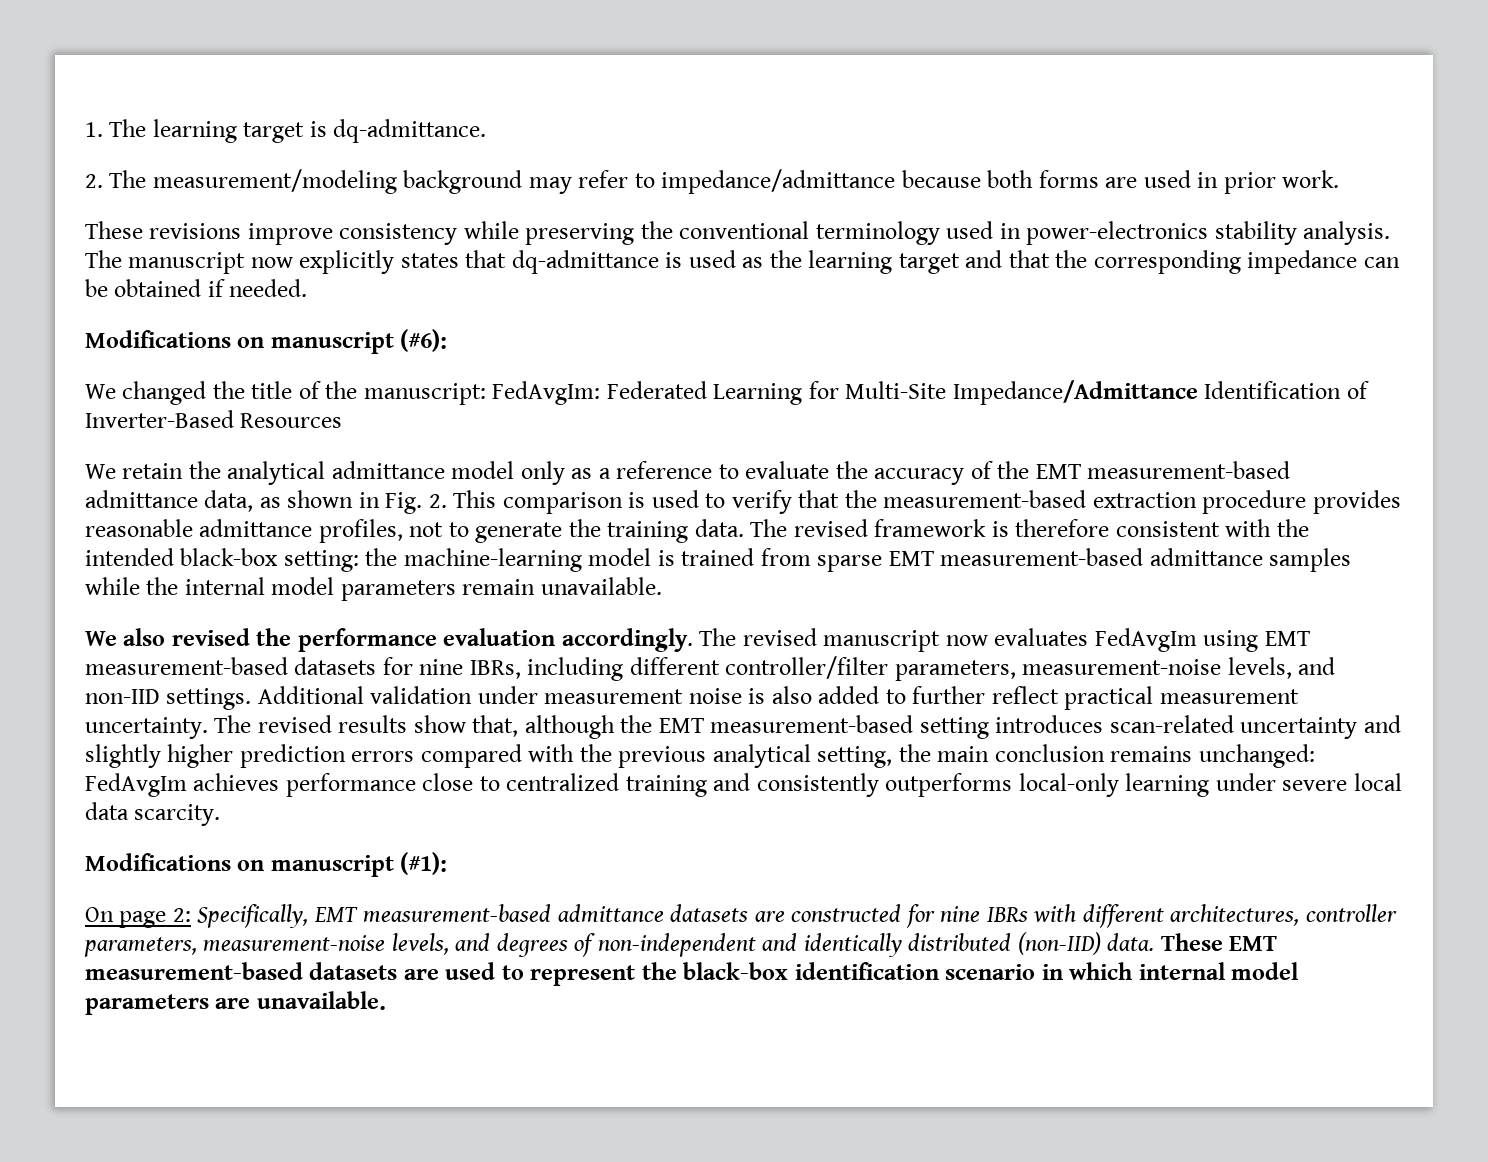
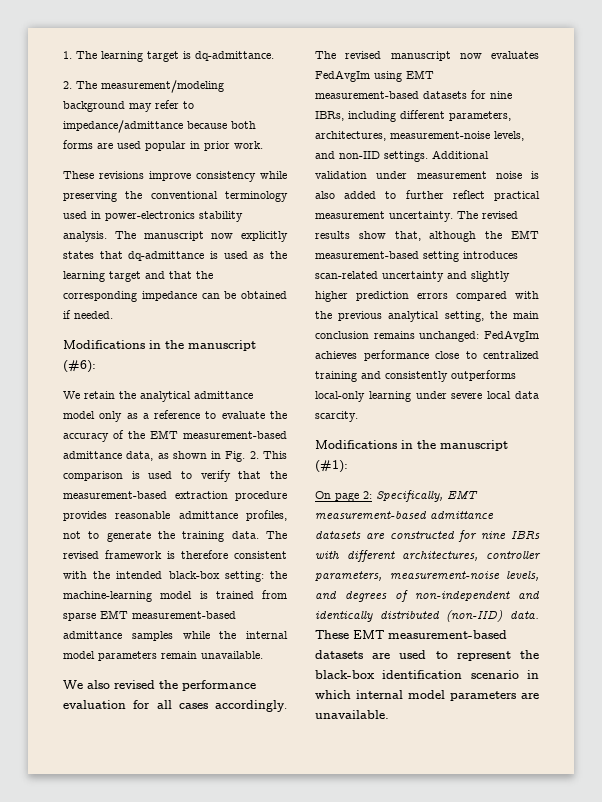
- 2. The measurement/modeling background may refer to impedance/admittance because both forms are used in prior work.
+ 2. The measurement/modeling background may refer to impedance/admittance because both forms are used popular in prior work.
- Modifications on manuscript (#6):
+ Modifications in the manuscript (#6):
- We changed the title of the manuscript: FedAvgIm: Federated Learning for Multi-Site Impedance/Admittance Identification of Inverter-Based Resources
- We also revised the performance evaluation accordingly.
+ We also revised the performance evaluation for all cases accordingly.
- The revised manuscript now evaluates FedAvgIm using EMT measurement-based datasets for nine IBRs, including different controller/filter parameters, measurement-noise levels, and non-IID settings.
+ The revised manuscript now evaluates FedAvgIm using EMT measurement-based datasets for nine IBRs, including different parameters, architectures, measurement-noise levels, and non-IID settings.
- Modifications on manuscript (#1):
+ Modifications in the manuscript (#1):

